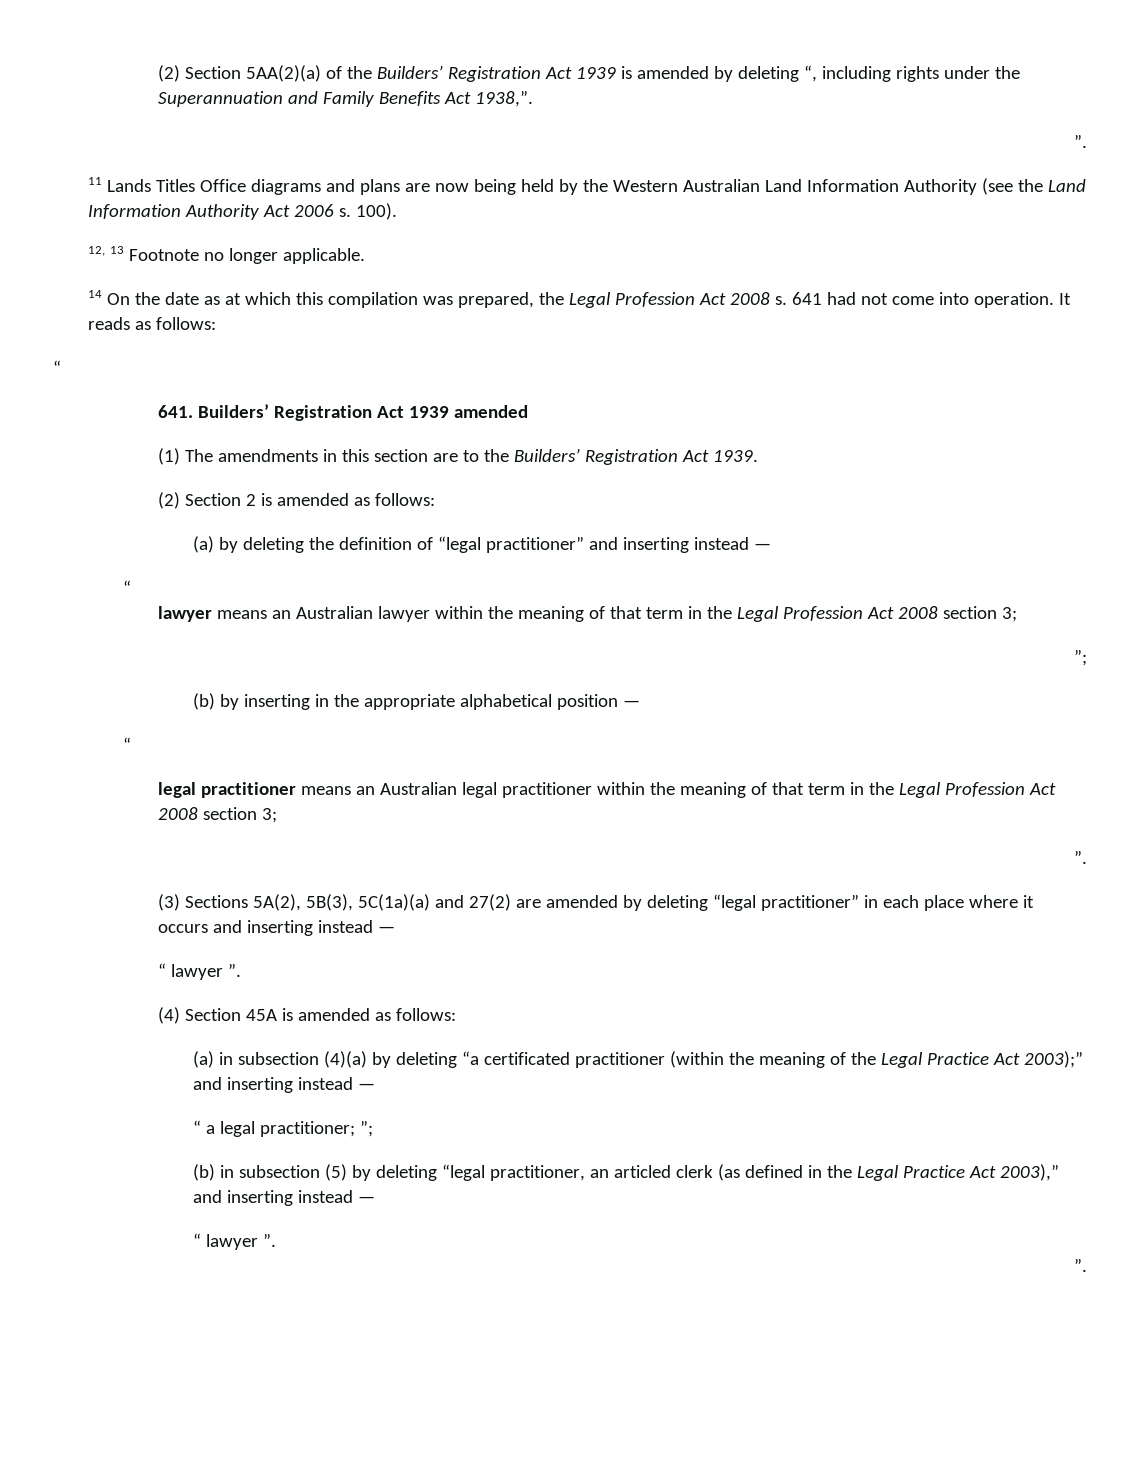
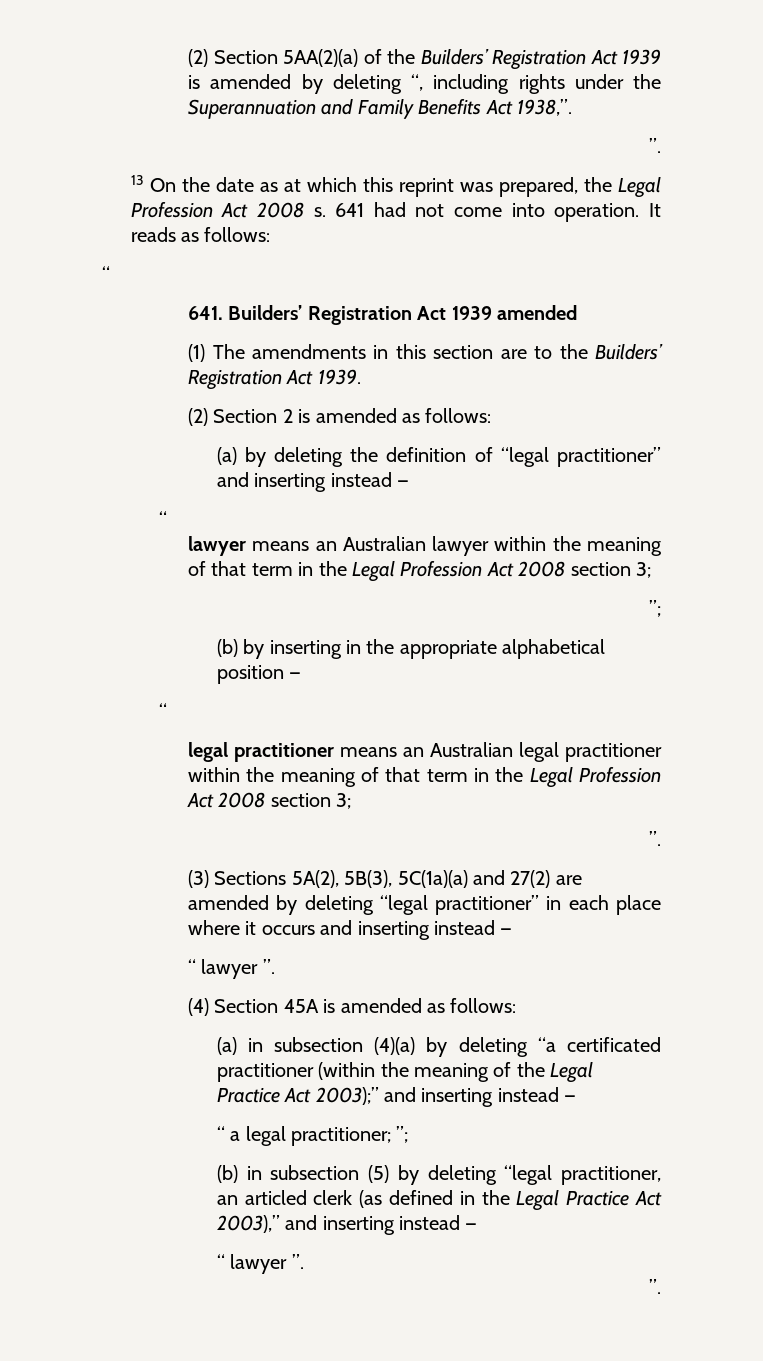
- 11 Lands Titles Office diagrams and plans are now being held by the Western Australian Land Information Authority (see the Land Information Authority Act 2006 s. 100).
- 12, 13 Footnote no longer applicable.
- 14 On the date as at which this compilation was prepared, the Legal Profession Act 2008 s.
+ 13 On the date as at which this reprint was prepared, the Legal Profession Act 2008 s.

